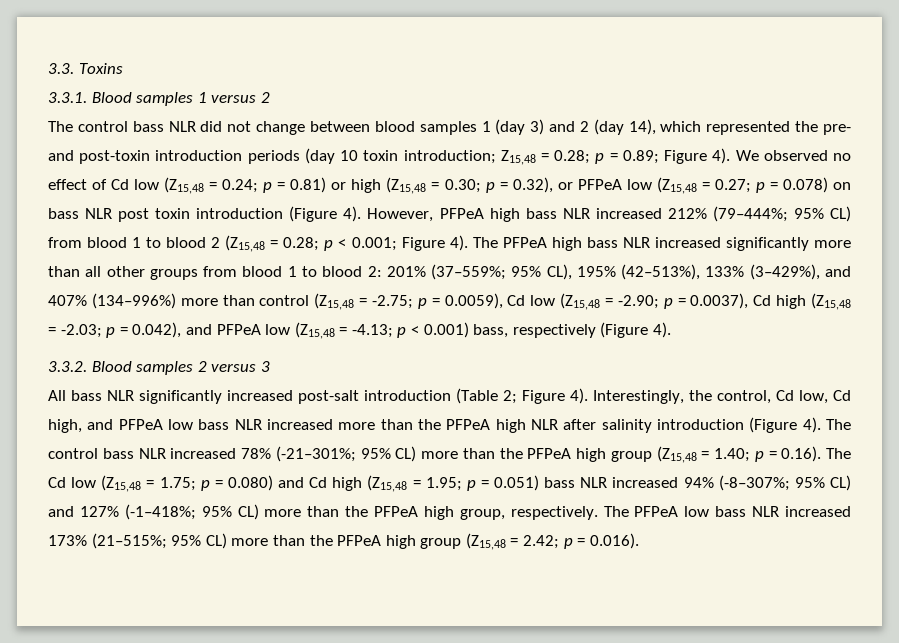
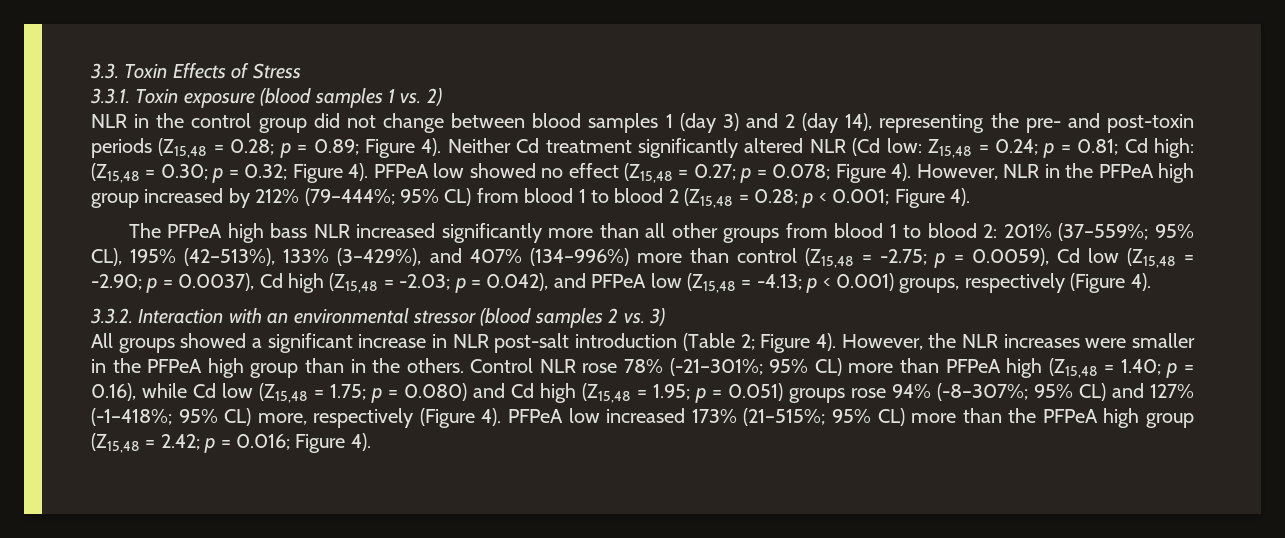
- 3.3. Toxins
- 3.3.1. Blood samples 1 versus 2
- The control bass NLR did not change between blood samples 1 (day 3) and 2 (day 14), which represented the pre- and post-toxin introduction periods (day 10 toxin introduction; Z15,48 = 0.28; p = 0.89; Figure 4).
+ 3.3. Toxin Effects of Stress
+ 3.3.1. Toxin exposure (blood samples 1 vs. 2)
+ NLR in the control group did not change between blood samples 1 (day 3) and 2 (day 14), representing the pre- and post-toxin periods (Z15,48 = 0.28; p = 0.89; Figure 4).
- We observed no effect of Cd low (Z15,48 = 0.24;
+ Neither Cd treatment significantly altered NLR (Cd low: Z15,48 = 0.24;
- p = 0.81) or high (Z15,48 = 0.30;
+ p = 0.81; Cd high: (Z15,48 = 0.30;
- p = 0.32), or PFPeA low (Z15,48 = 0.27;
+ p = 0.32; Figure 4). PFPeA low showed no effect (Z15,48 = 0.27;
- p = 0.078) on bass NLR post toxin introduction (Figure 4). However, PFPeA high bass NLR increased 212% (79–444%;
+ p = 0.078; Figure 4). However, NLR in the PFPeA high group increased by 212% (79–444%;
- p < 0.001; Figure 4). The PFPeA high bass NLR increased significantly more than all other groups from blood 1 to blood 2:
+ p < 0.001; Figure 4).
+ The PFPeA high bass NLR increased significantly more than all other groups from blood 1 to blood 2:
- p < 0.001) bass, respectively (Figure 4).
+ p < 0.001) groups, respectively (Figure 4).
- 3.3.2. Blood samples 2 versus 3
- All bass NLR significantly increased post-salt introduction (Table 2; Figure 4).
+ 3.3.2. Interaction with an environmental stressor (blood samples 2 vs. 3)
+ All groups showed a significant increase in NLR post-salt introduction (Table 2; Figure 4).
- Interestingly, the control, Cd low, Cd high, and PFPeA low bass NLR increased more than the PFPeA high NLR after salinity introduction (Figure 4). The control bass NLR increased 78% (-21–301%; 95% CL) more than the PFPeA high group (Z15,48 = 1.40; p = 0.16). The Cd low (Z15,48 = 1.75; p = 0.080) and Cd high (Z15,48 = 1.95; p = 0.051) bass NLR increased 94% (-8–307%; 95% CL) and 127% (-1–418%; 95% CL) more than the PFPeA high group, respectively. The PFPeA low bass NLR increased 173% (21–515%; 95% CL) more than the PFPeA high group (Z15,48 = 2.42; p = 0.016).
+ However, the NLR increases were smaller in the PFPeA high group than in the others. Control NLR rose 78% (-21–301%; 95% CL) more than PFPeA high (Z15,48 = 1.40; p = 0.16), while Cd low (Z15,48 = 1.75; p = 0.080) and Cd high (Z15,48 = 1.95; p = 0.051) groups rose 94% (-8–307%; 95% CL) and 127% (-1–418%; 95% CL) more, respectively (Figure 4). PFPeA low increased 173% (21–515%; 95% CL) more than the PFPeA high group (Z15,48 = 2.42; p = 0.016; Figure 4).

